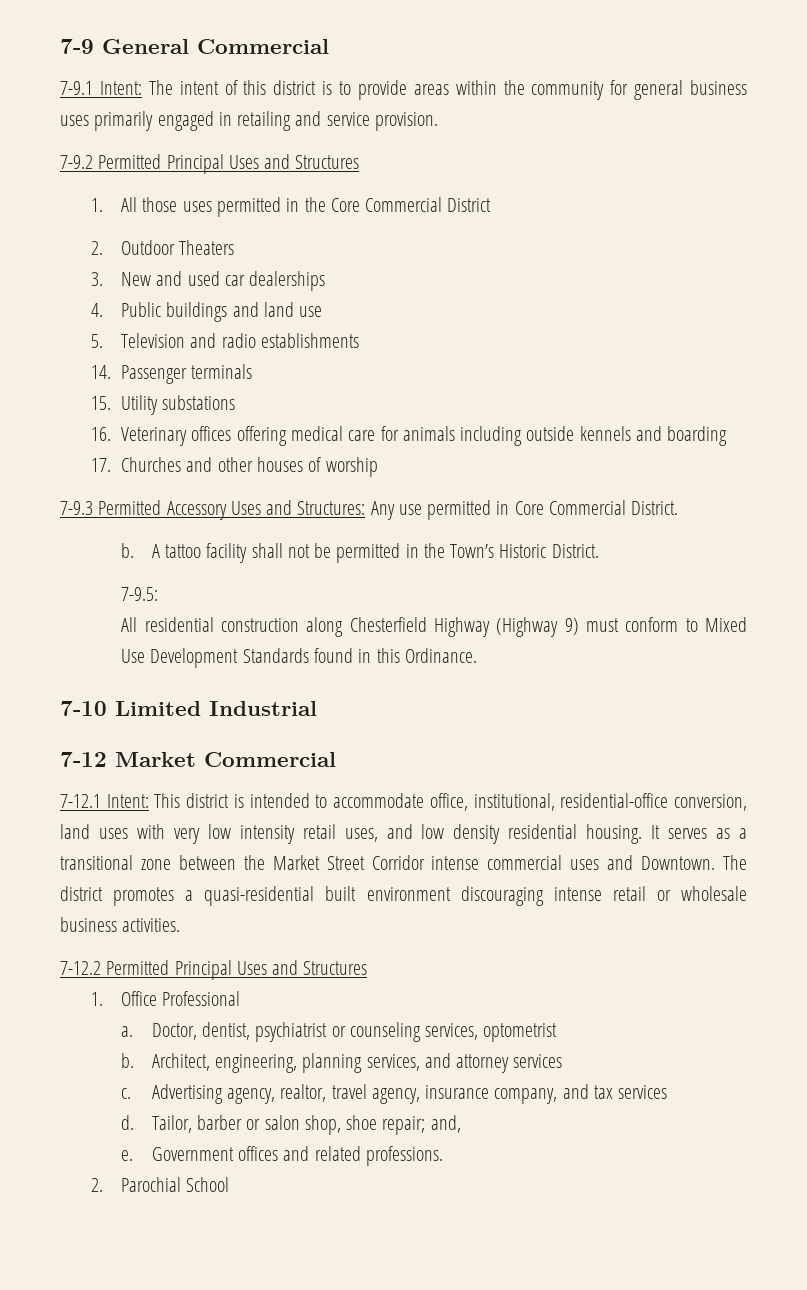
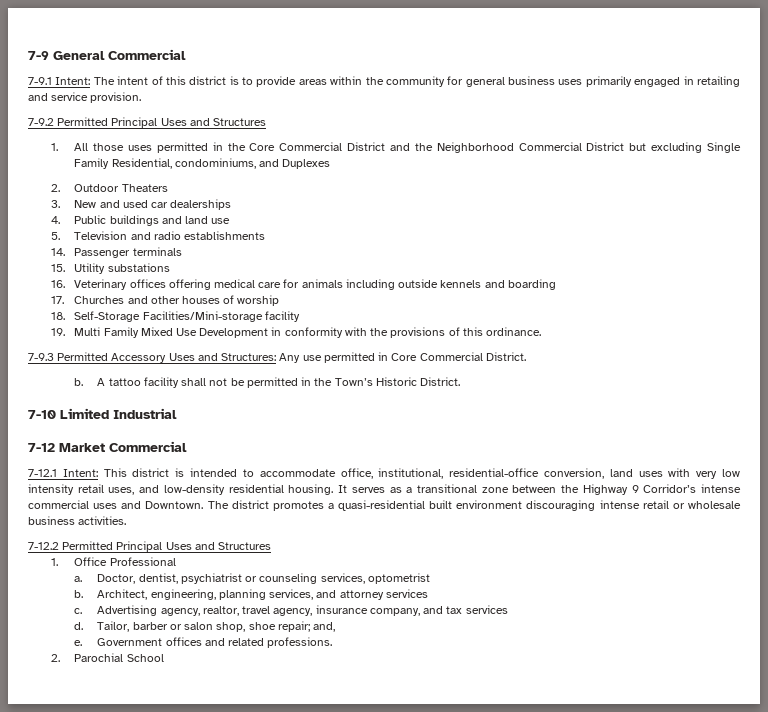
- 1. All those uses permitted in the Core Commercial District
+ 1. All those uses permitted in the Core Commercial District and the Neighborhood Commercial District but excluding Single Family Residential, condominiums, and Duplexes
+ 18. Self-Storage Facilities/Mini-storage facility
+ 19. Multi Family Mixed Use Development in conformity with the provisions of this ordinance.
- 7-9.5:
- All residential construction along Chesterfield Highway (Highway 9) must conform to Mixed Use Development Standards found in this Ordinance.
- 7-12.1 Intent: This district is intended to accommodate office, institutional, residential-office conversion, land uses with very low intensity retail uses, and low density residential housing.
+ 7-12.1 Intent: This district is intended to accommodate office, institutional, residential-office conversion, land uses with very low intensity retail uses, and low-density residential housing.
- It serves as a transitional zone between the Market Street Corridor intense commercial uses and Downtown.
+ It serves as a transitional zone between the Highway 9 Corridor’s intense commercial uses and Downtown.

